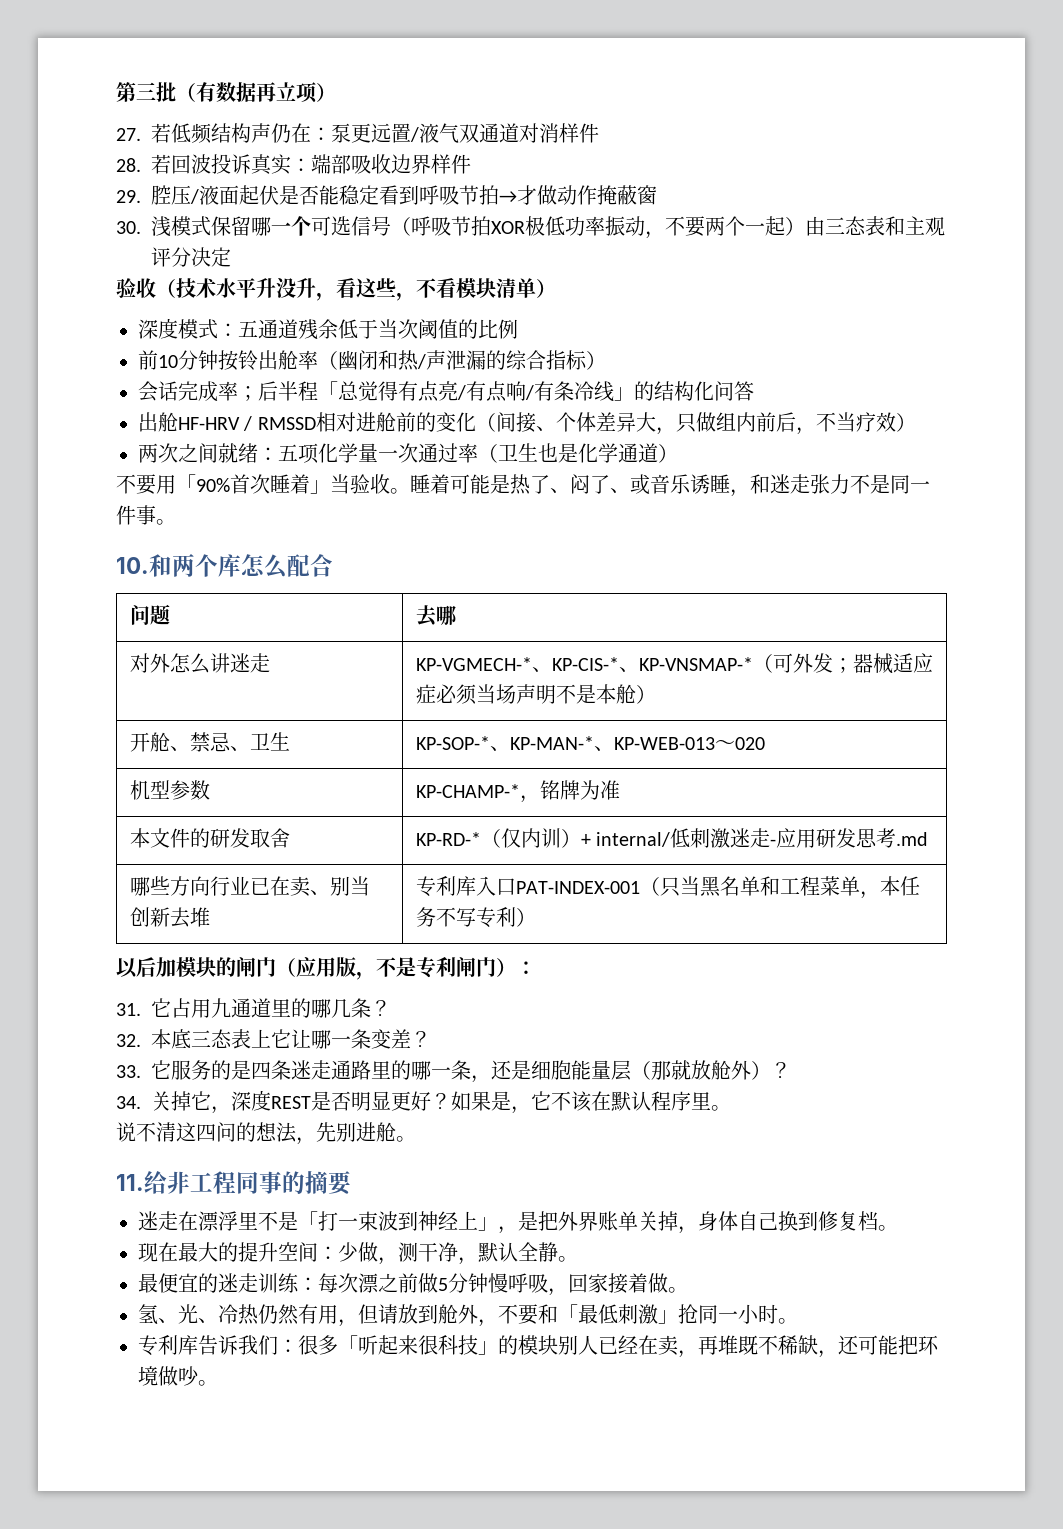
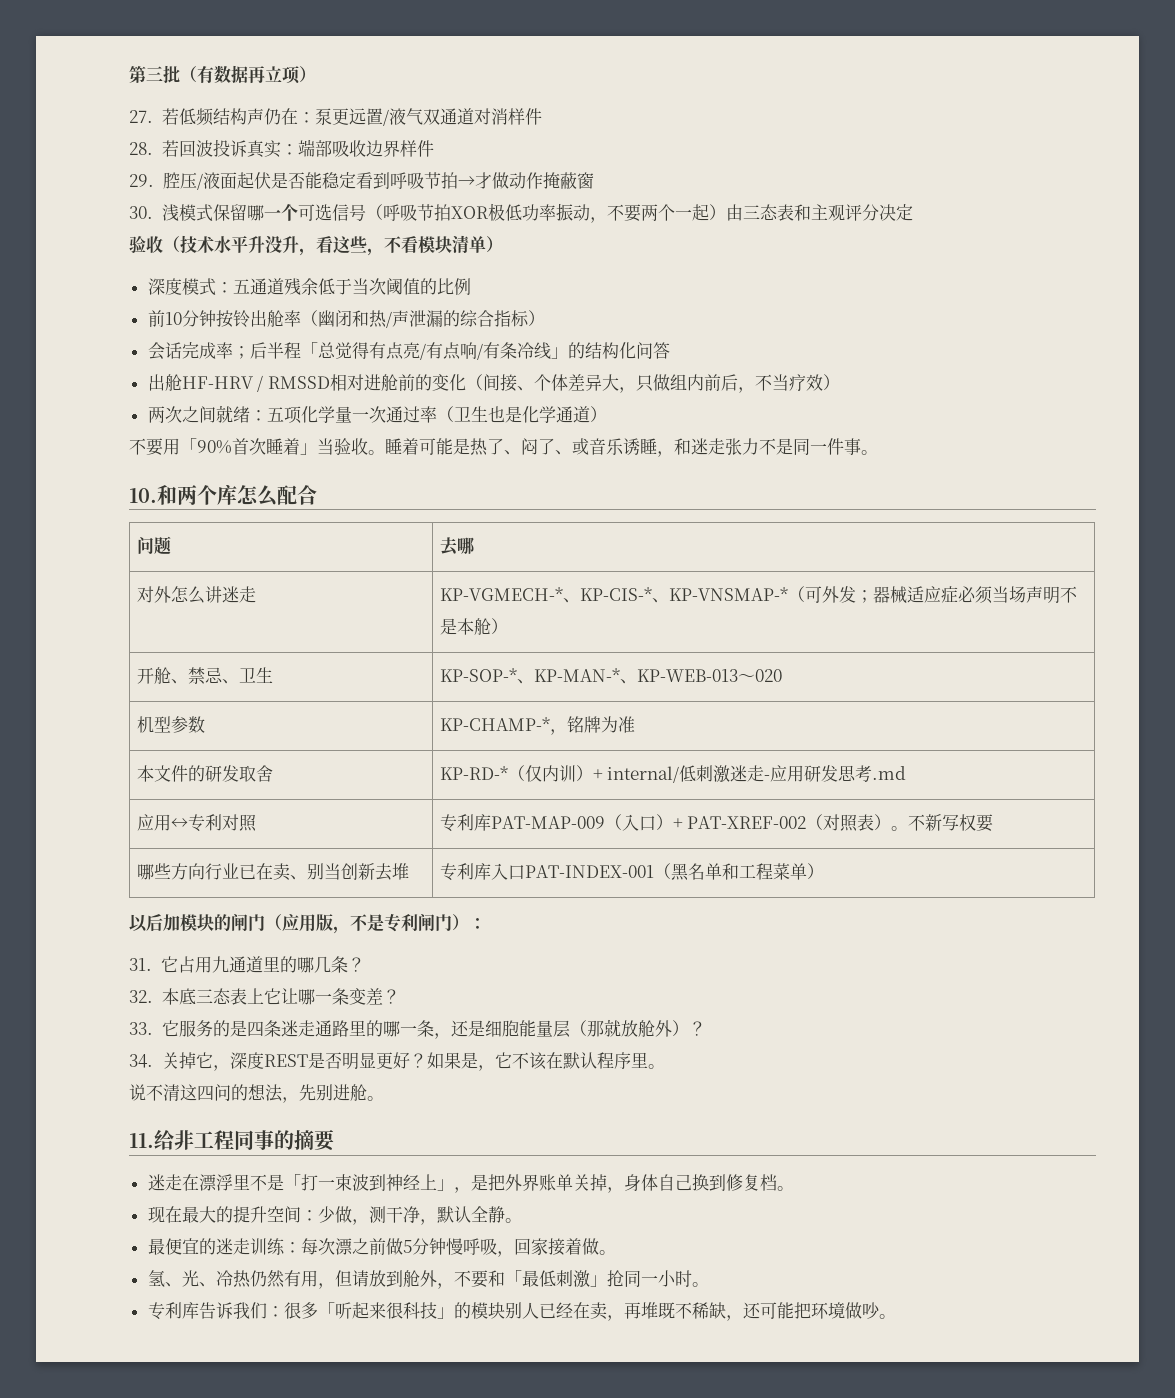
+ 应用↔专利对照 | 专利库PAT-MAP-009（入口）+ PAT-XREF-002（对照表）。不新写权要
- 哪些方向行业已在卖、别当创新去堆 | 专利库入口PAT-INDEX-001（只当黑名单和工程菜单，本任务不写专利）
+ 哪些方向行业已在卖、别当创新去堆 | 专利库入口PAT-INDEX-001（黑名单和工程菜单）

